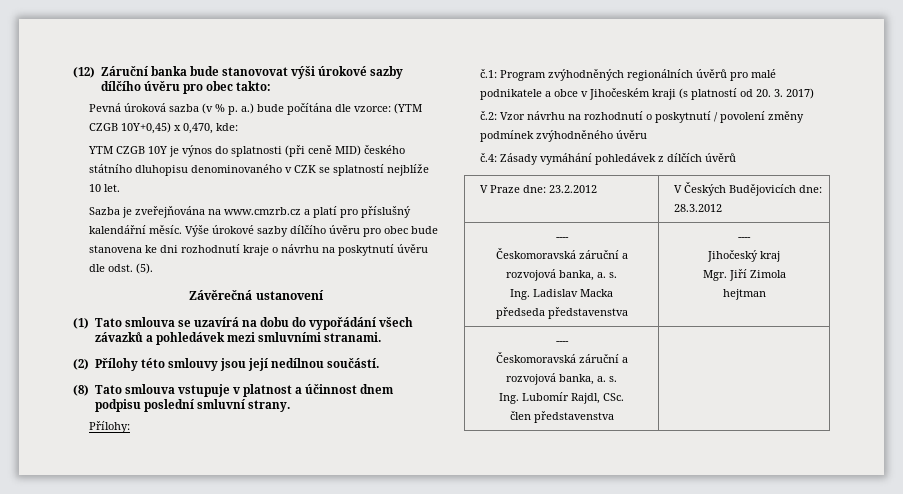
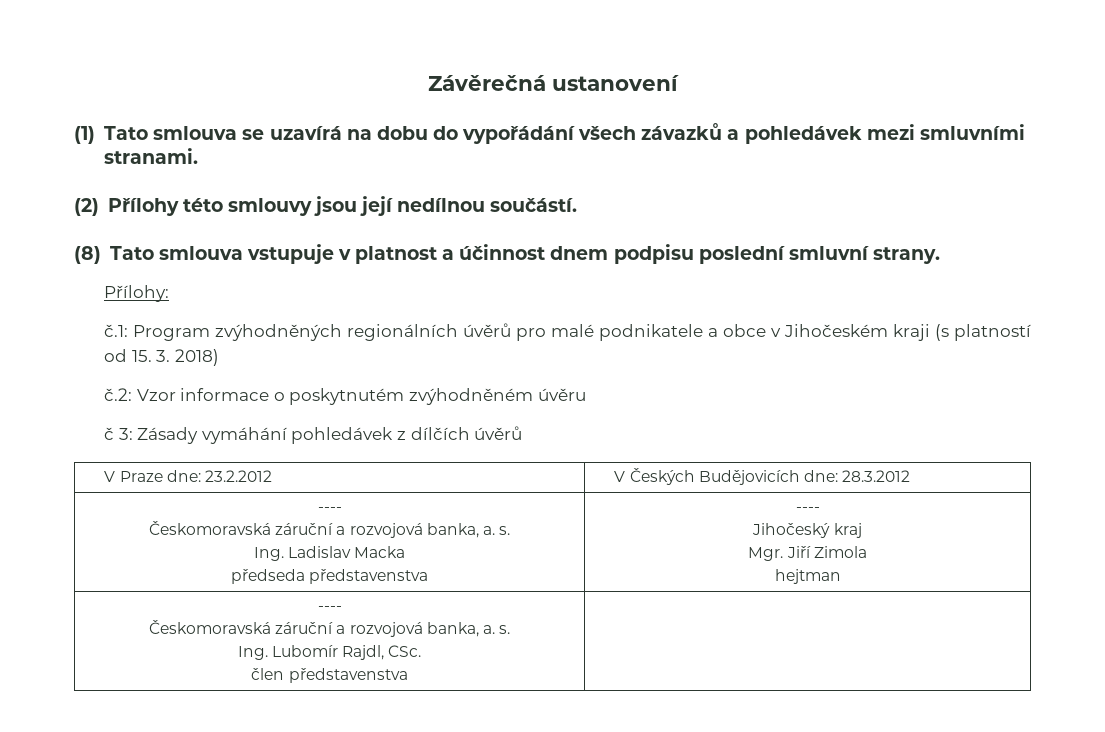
- (12) Záruční banka bude stanovovat výši úrokové sazby dílčího úvěru pro obec takto:
- Pevná úroková sazba (v % p. a.) bude počítána dle vzorce: (YTM CZGB 10Y+0,45) x 0,470, kde:
- YTM CZGB 10Y je výnos do splatnosti (při ceně MID) českého státního dluhopisu denominovaného v CZK se splatností nejblíže 10 let.
- Sazba je zveřejňována na www.cmzrb.cz a platí pro příslušný kalendářní měsíc. Výše úrokové sazby dílčího úvěru pro obec bude stanovena ke dni rozhodnutí kraje o návrhu na poskytnutí úvěru dle odst. (5).
- č.1: Program zvýhodněných regionálních úvěrů pro malé podnikatele a obce v Jihočeském kraji (s platností od 20. 3. 2017)
+ č.1: Program zvýhodněných regionálních úvěrů pro malé podnikatele a obce v Jihočeském kraji (s platností od 15. 3. 2018)
- č.2: Vzor návrhu na rozhodnutí o poskytnutí / povolení změny podmínek zvýhodněného úvěru
+ č.2: Vzor informace o poskytnutém zvýhodněném úvěru
- č.4: Zásady vymáhání pohledávek z dílčích úvěrů
+ č 3: Zásady vymáhání pohledávek z dílčích úvěrů

